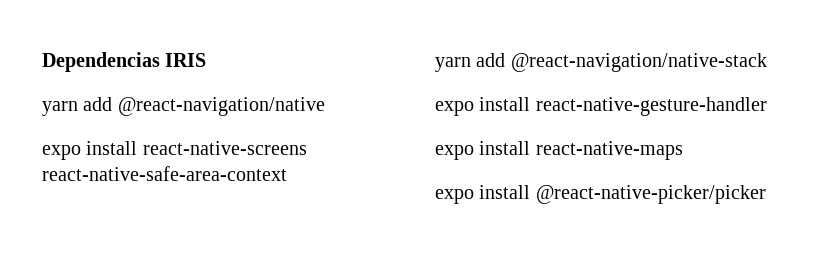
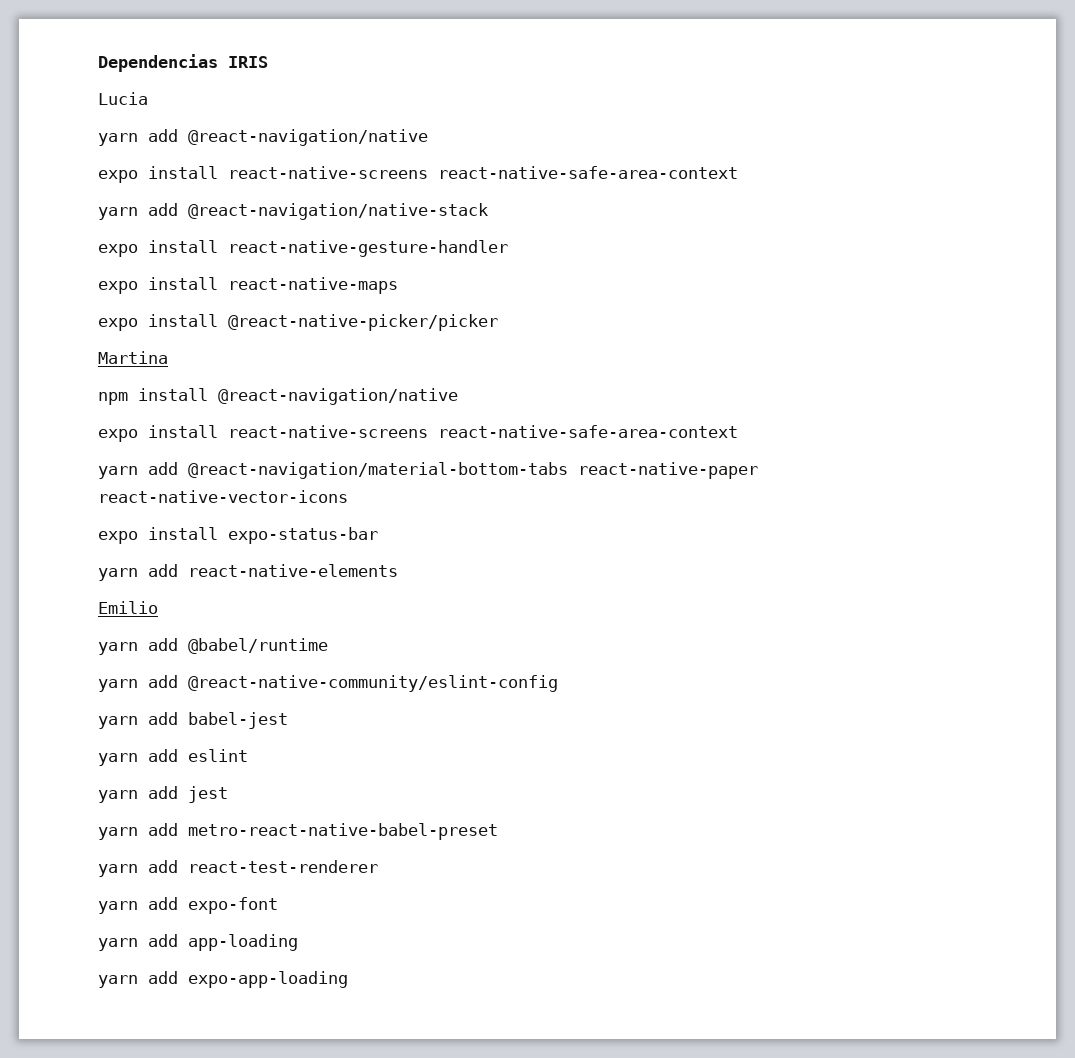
+ Lucia
+ Martina
+ npm install @react-navigation/native
+ expo install react-native-screens react-native-safe-area-context
+ yarn add @react-navigation/material-bottom-tabs react-native-paper react-native-vector-icons
+ expo install expo-status-bar
+ yarn add react-native-elements
+ Emilio
+ yarn add @babel/runtime
+ yarn add @react-native-community/eslint-config
+ yarn add babel-jest
+ yarn add eslint
+ yarn add jest
+ yarn add metro-react-native-babel-preset
+ yarn add react-test-renderer
+ yarn add expo-font
+ yarn add app-loading
+ yarn add expo-app-loading

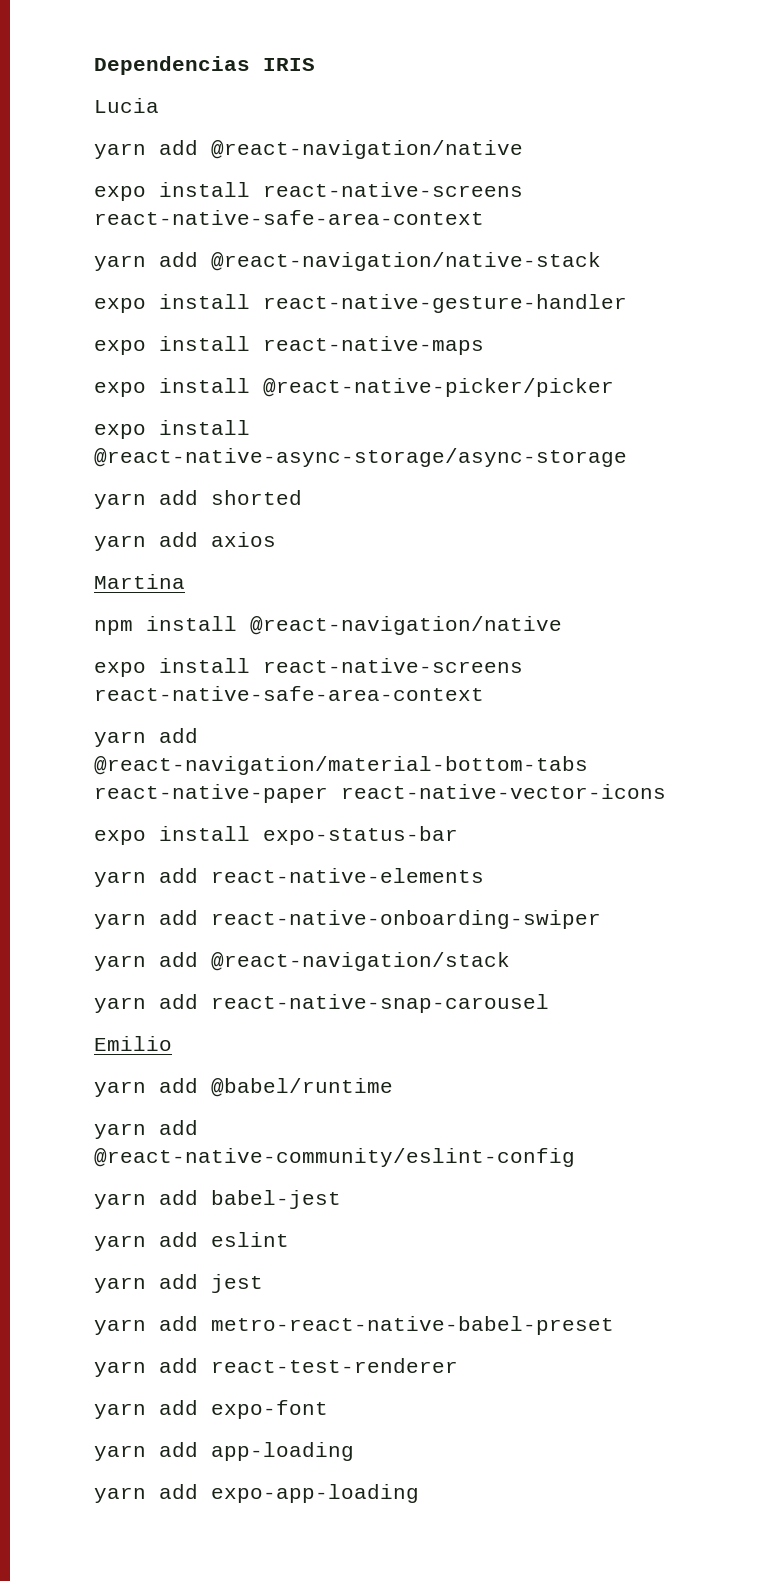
+ expo install @react-native-async-storage/async-storage
+ yarn add shorted
+ yarn add axios
+ yarn add react-native-onboarding-swiper
+ yarn add @react-navigation/stack
+ yarn add react-native-snap-carousel

